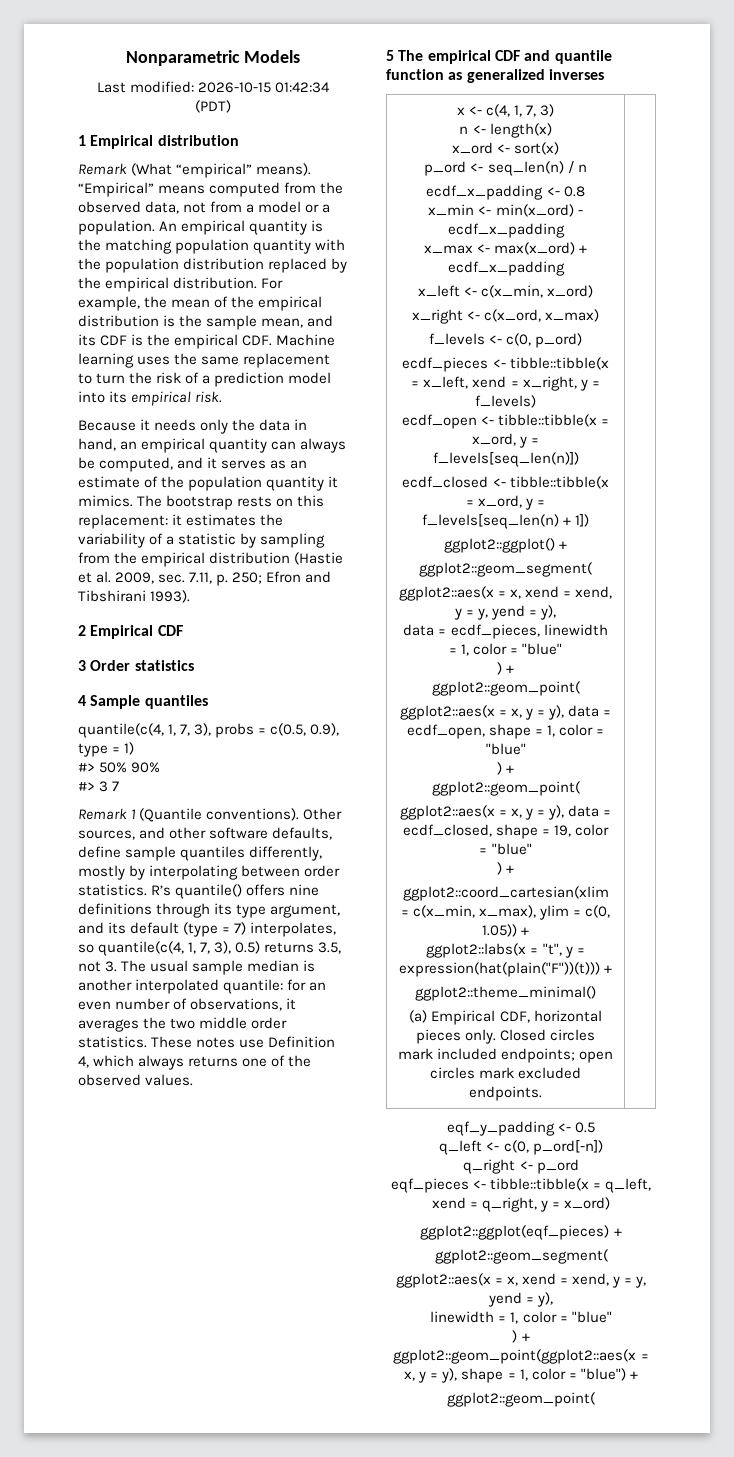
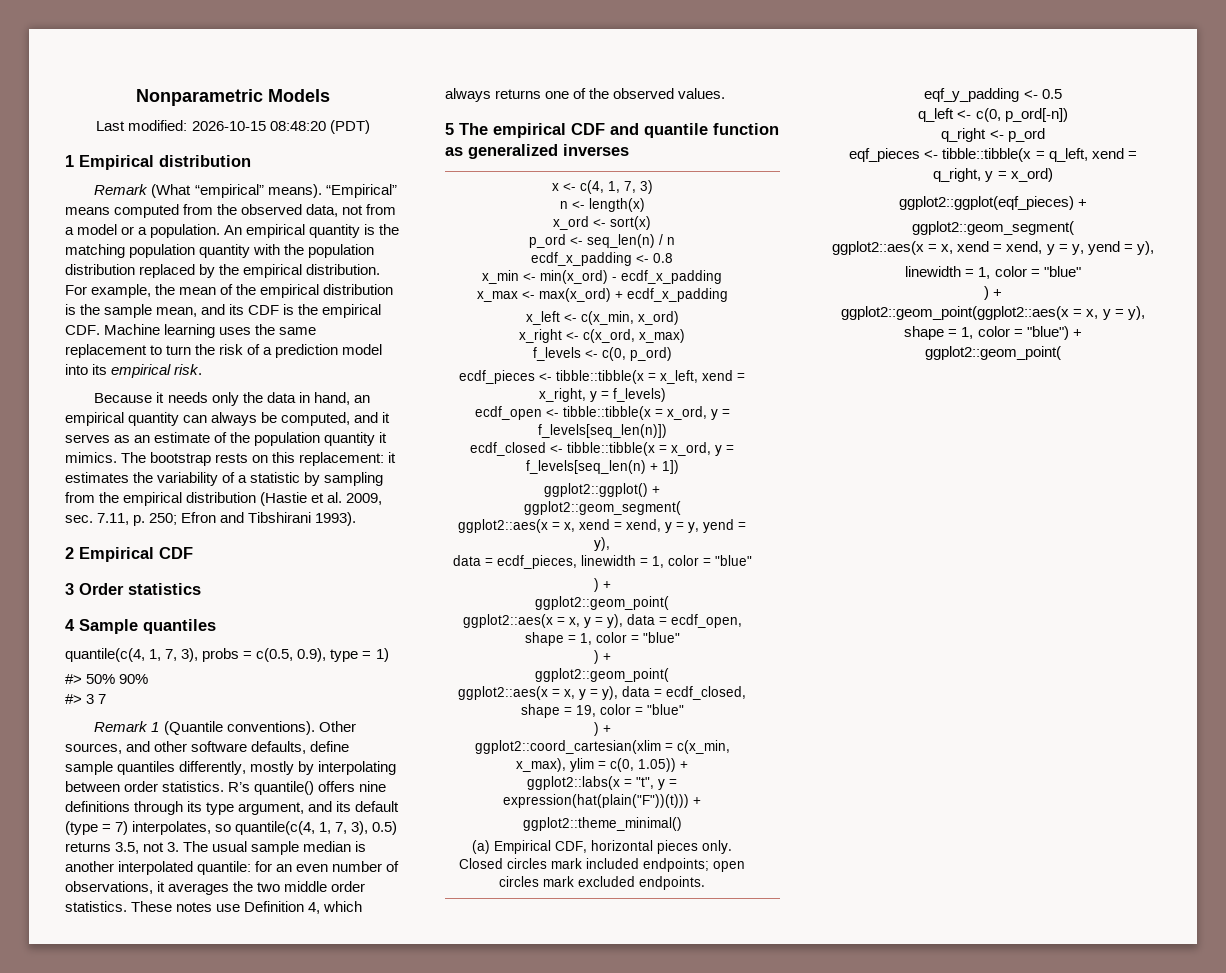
- Last modified: 2026-10-15 01:42:34 (PDT)
+ Last modified: 2026-10-15 08:48:20 (PDT)

